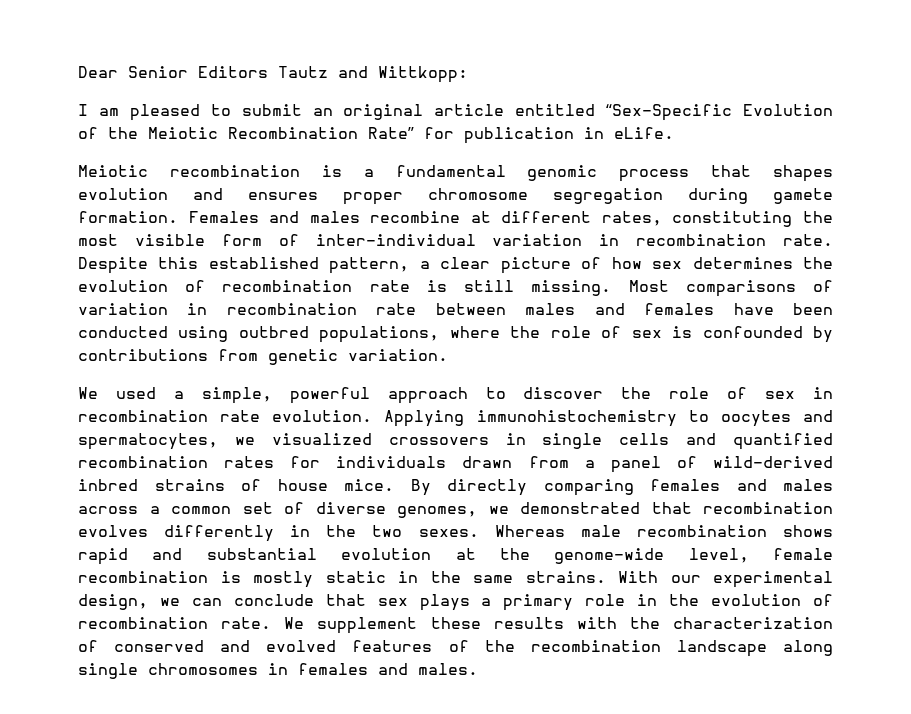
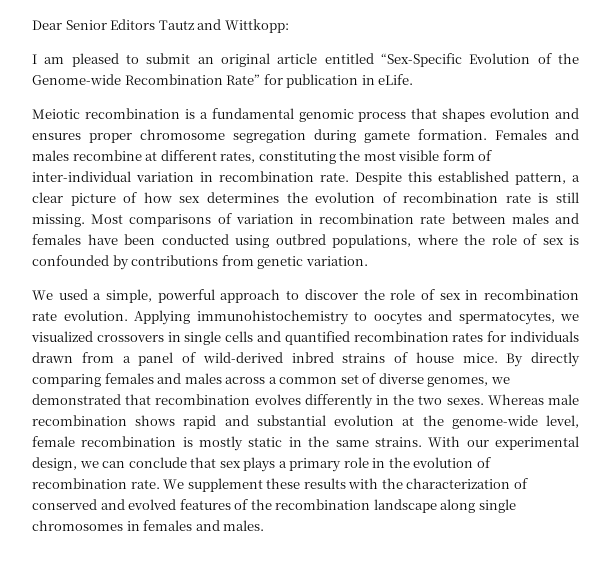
- I am pleased to submit an original article entitled “Sex-Specific Evolution of the Meiotic Recombination Rate” for publication in eLife.
+ I am pleased to submit an original article entitled “Sex-Specific Evolution of the Genome-wide Recombination Rate” for publication in eLife.

